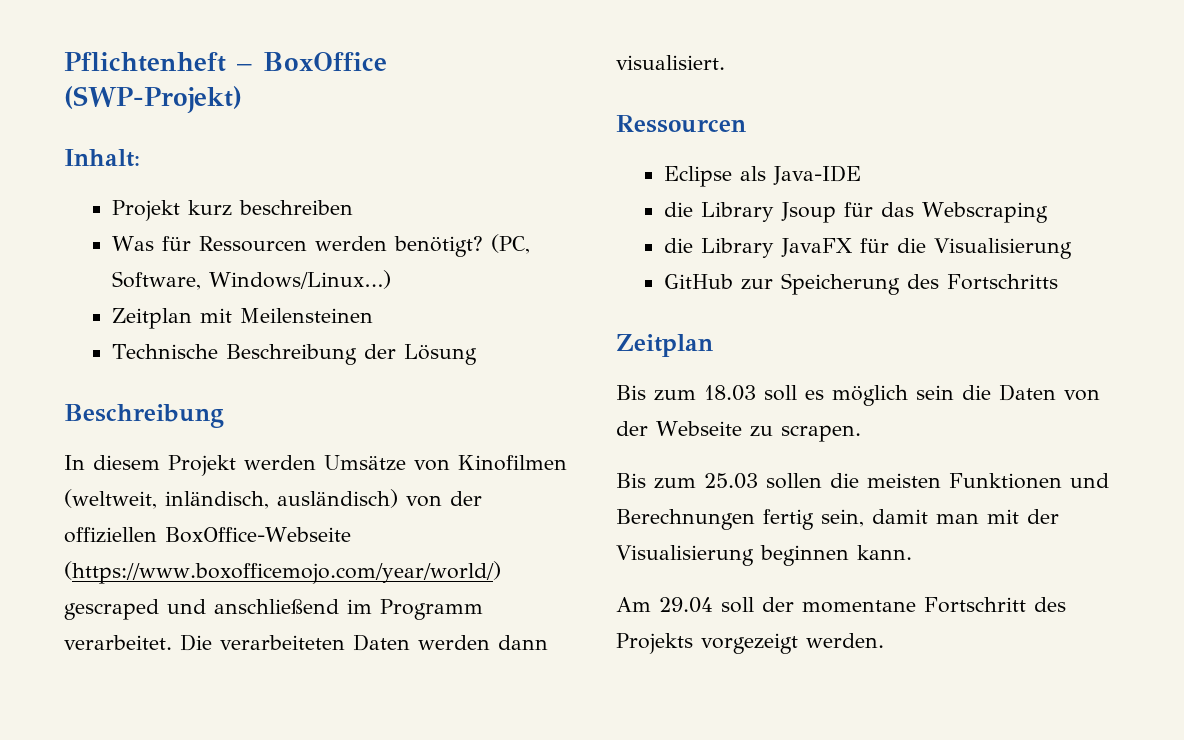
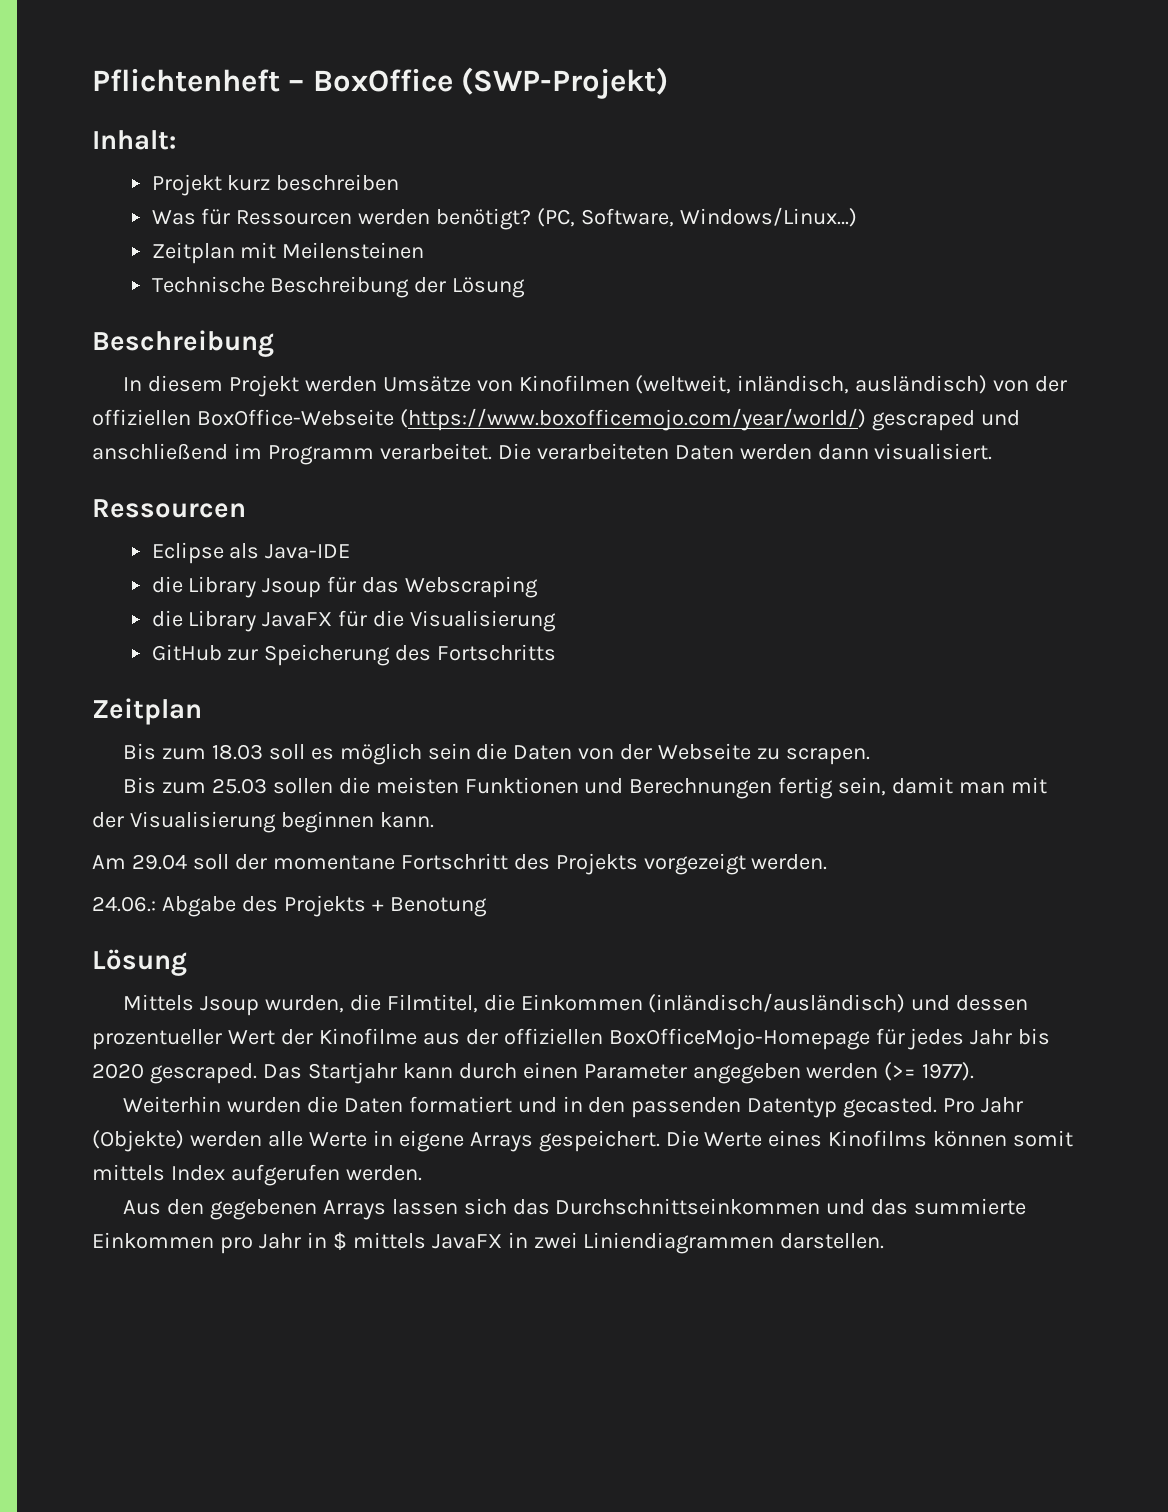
+ 24.06.: Abgabe des Projekts + Benotung
+ Lösung
+ Mittels Jsoup wurden, die Filmtitel, die Einkommen (inländisch/ausländisch) und dessen prozentueller Wert der Kinofilme aus der offiziellen BoxOfficeMojo-Homepage für jedes Jahr bis 2020 gescraped. Das Startjahr kann durch einen Parameter angegeben werden (>= 1977).
+ Weiterhin wurden die Daten formatiert und in den passenden Datentyp gecasted. Pro Jahr (Objekte) werden alle Werte in eigene Arrays gespeichert. Die Werte eines Kinofilms können somit mittels Index aufgerufen werden.
+ Aus den gegebenen Arrays lassen sich das Durchschnittseinkommen und das summierte Einkommen pro Jahr in $ mittels JavaFX in zwei Liniendiagrammen darstellen.

